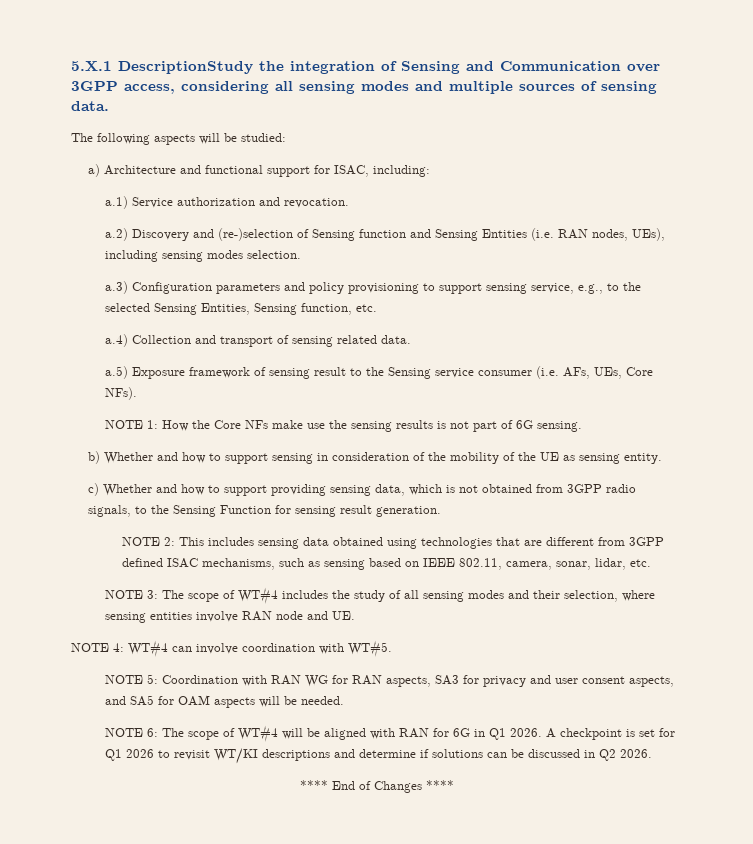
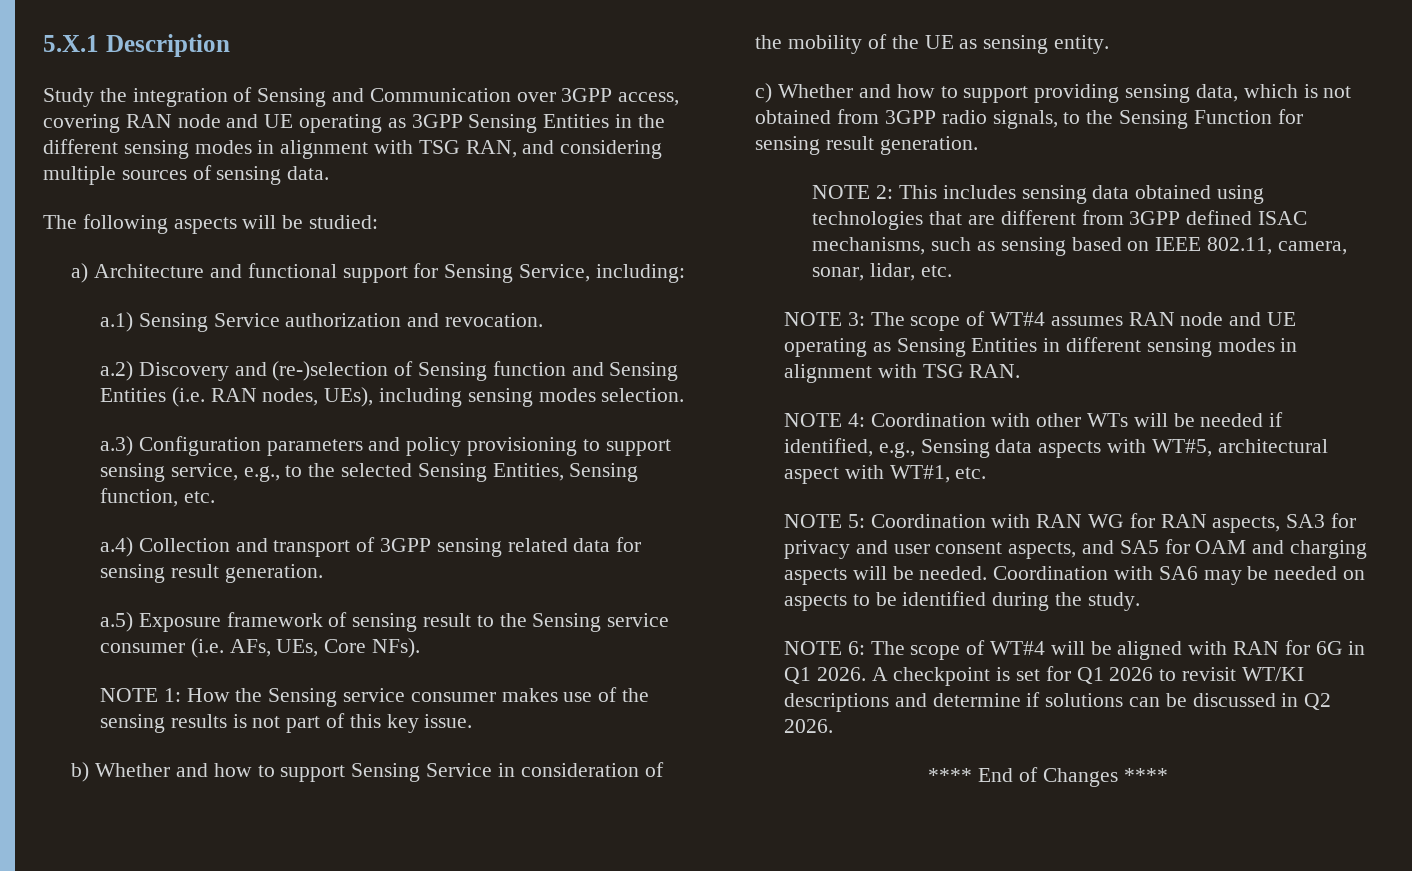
- 5.X.1 DescriptionStudy the integration of Sensing and Communication over 3GPP access, considering all sensing modes and multiple sources of sensing data.
+ 5.X.1 Description
+ Study the integration of Sensing and Communication over 3GPP access, covering RAN node and UE operating as 3GPP Sensing Entities in the different sensing modes in alignment with TSG RAN, and considering multiple sources of sensing data.
- a) Architecture and functional support for ISAC, including:
+ a) Architecture and functional support for Sensing Service, including:
- a.1) Service authorization and revocation.
+ a.1) Sensing Service authorization and revocation.
- a.4) Collection and transport of sensing related data.
+ a.4) Collection and transport of 3GPP sensing related data for sensing result generation.
- NOTE 1: How the Core NFs make use the sensing results is not part of 6G sensing.
+ NOTE 1: How the Sensing service consumer makes use of the sensing results is not part of this key issue.
- b) Whether and how to support sensing in consideration of the mobility of the UE as sensing entity.
+ b) Whether and how to support Sensing Service in consideration of the mobility of the UE as sensing entity.
- NOTE 3: The scope of WT#4 includes the study of all sensing modes and their selection, where sensing entities involve RAN node and UE.
- NOTE 4: WT#4 can involve coordination with WT#5.
+ NOTE 3: The scope of WT#4 assumes RAN node and UE operating as Sensing Entities in different sensing modes in alignment with TSG RAN.
+ NOTE 4: Coordination with other WTs will be needed if identified, e.g., Sensing data aspects with WT#5, architectural aspect with WT#1, etc.
- NOTE 5: Coordination with RAN WG for RAN aspects, SA3 for privacy and user consent aspects, and SA5 for OAM aspects will be needed.
+ NOTE 5: Coordination with RAN WG for RAN aspects, SA3 for privacy and user consent aspects, and SA5 for OAM and charging aspects will be needed. Coordination with SA6 may be needed on aspects to be identified during the study.

